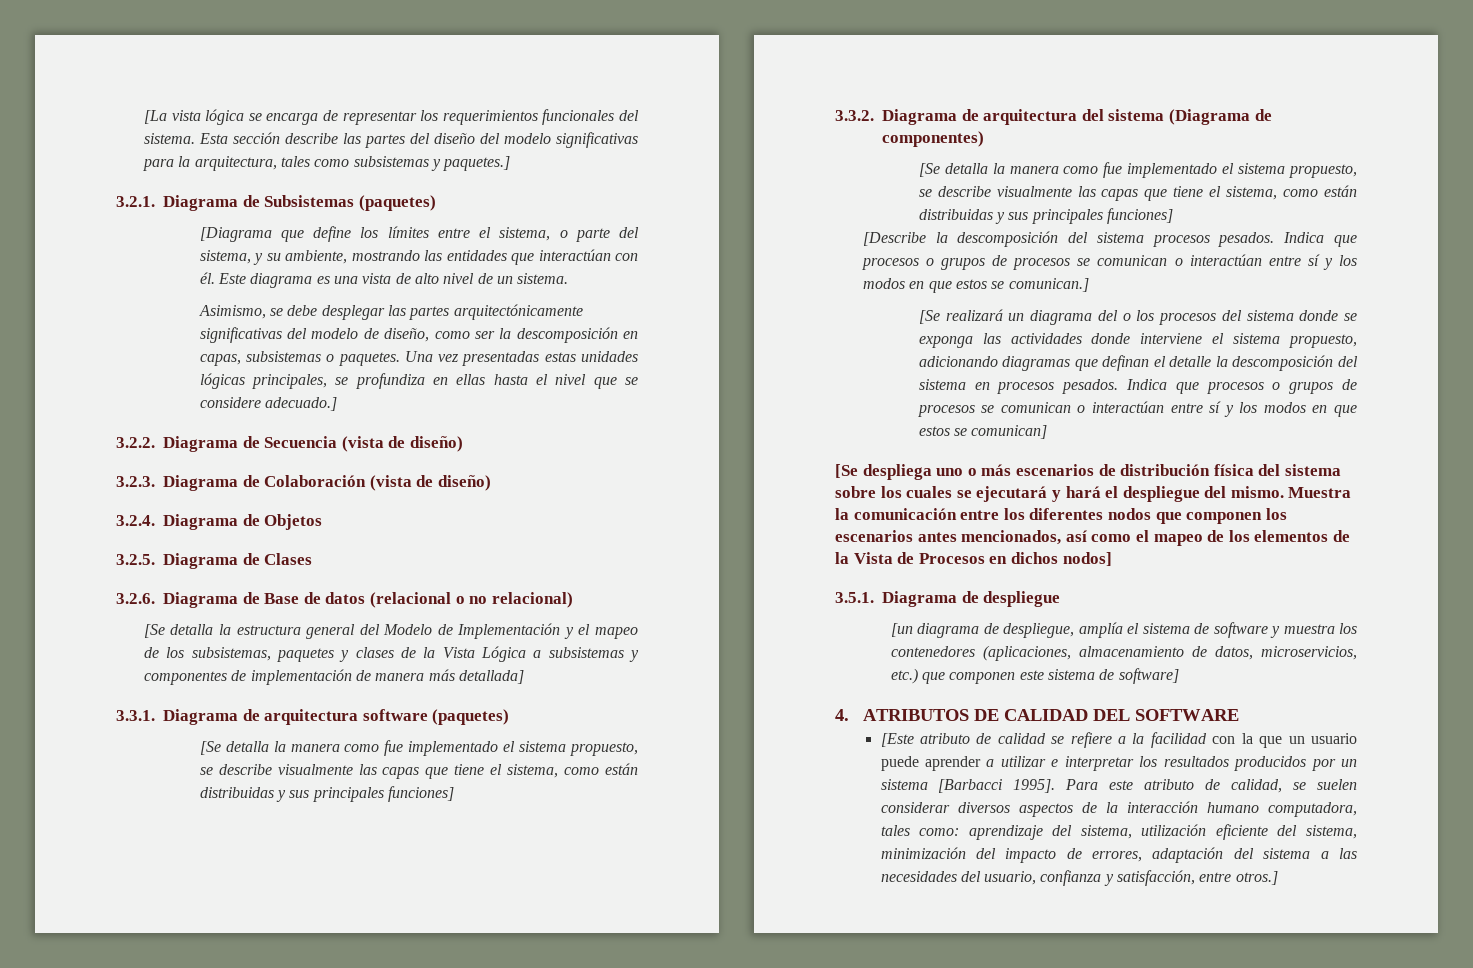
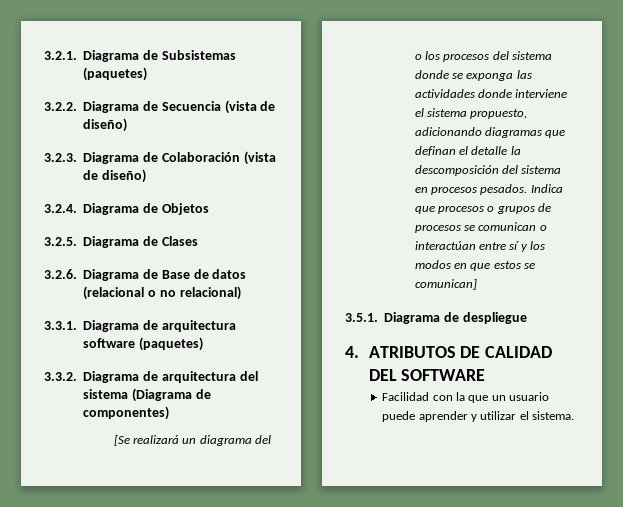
- [La vista lógica se encarga de representar los requerimientos funcionales del sistema. Esta sección describe las partes del diseño del modelo significativas para la arquitectura, tales como subsistemas y paquetes.]
- [Diagrama que define los límites entre el sistema, o parte del sistema, y su ambiente, mostrando las entidades que interactúan con él. Este diagrama es una vista de alto nivel de un sistema.
- Asimismo, se debe desplegar las partes arquitectónicamente significativas del modelo de diseño, como ser la descomposición en capas, subsistemas o paquetes. Una vez presentadas estas unidades lógicas principales, se profundiza en ellas hasta el nivel que se considere adecuado.]
- [Se detalla la estructura general del Modelo de Implementación y el mapeo de los subsistemas, paquetes y clases de la Vista Lógica a subsistemas y componentes de implementación de manera más detallada]
  3.3.1. Diagrama de arquitectura software (paquetes)
- [Se detalla la manera como fue implementado el sistema propuesto, se describe visualmente las capas que tiene el sistema, como están distribuidas y sus principales funciones]
  3.3.2. Diagrama de arquitectura del sistema (Diagrama de componentes)
- [Se detalla la manera como fue implementado el sistema propuesto, se describe visualmente las capas que tiene el sistema, como están distribuidas y sus principales funciones]
- [Describe la descomposición del sistema procesos pesados. Indica que procesos o grupos de procesos se comunican o interactúan entre sí y los modos en que estos se comunican.]
- [Se despliega uno o más escenarios de distribución física del sistema sobre los cuales se ejecutará y hará el despliegue del mismo. Muestra la comunicación entre los diferentes nodos que componen los escenarios antes mencionados, así como el mapeo de los elementos de la Vista de Procesos en dichos nodos]
  3.5.1. Diagrama de despliegue
- [un diagrama de despliegue, amplía el sistema de software y muestra los contenedores (aplicaciones, almacenamiento de datos, microservicios, etc.) que componen este sistema de software]
- [Este atributo de calidad se refiere a la facilidad con la que un usuario puede aprender a utilizar e interpretar los resultados producidos por un sistema [Barbacci 1995]. Para este atributo de calidad, se suelen considerar diversos aspectos de la interacción humano computadora, tales como: aprendizaje del sistema, utilización eficiente del sistema, minimización del impacto de errores, adaptación del sistema a las necesidades del usuario, confianza y satisfacción, entre otros.]
+ Facilidad con la que un usuario puede aprender y utilizar el sistema.

